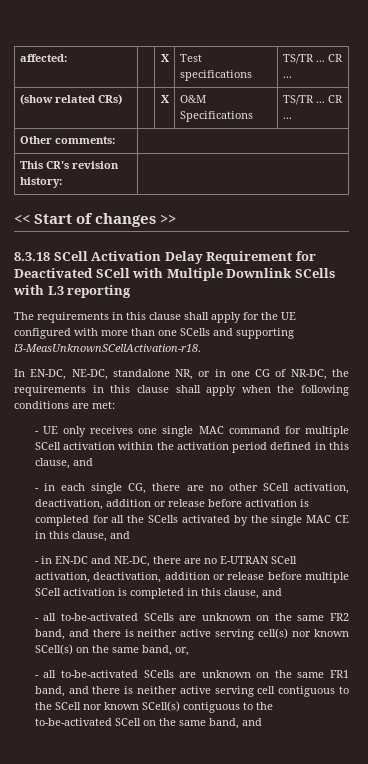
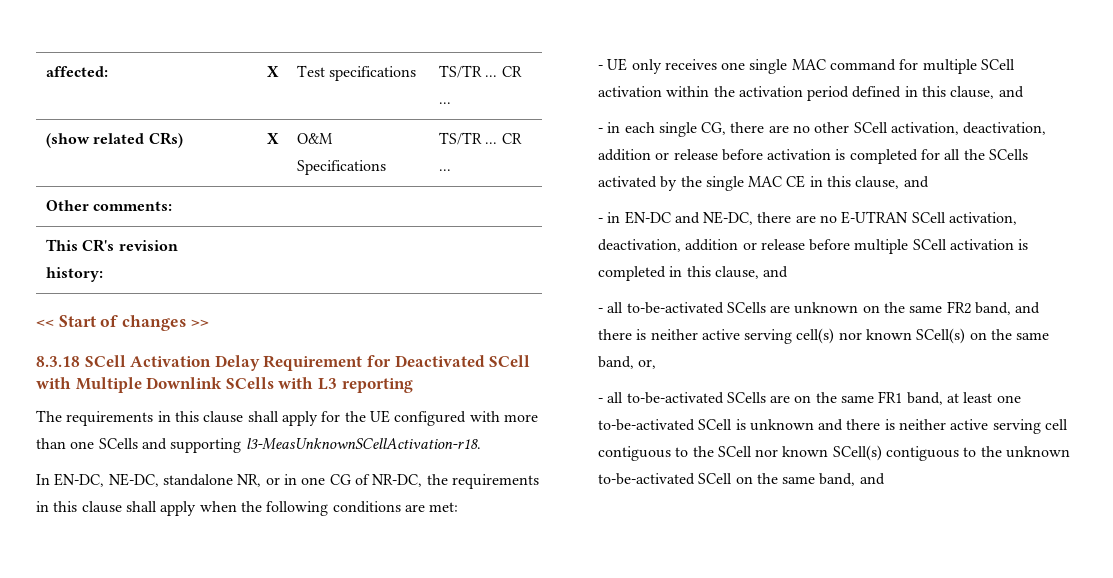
- - all to-be-activated SCells are unknown on the same FR1 band, and there is neither active serving cell contiguous to the SCell nor known SCell(s) contiguous to the to-be-activated SCell on the same band, and
+ - all to-be-activated SCells are on the same FR1 band, at least one to-be-activated SCell is unknown and there is neither active serving cell contiguous to the SCell nor known SCell(s) contiguous to the unknown to-be-activated SCell on the same band, and

